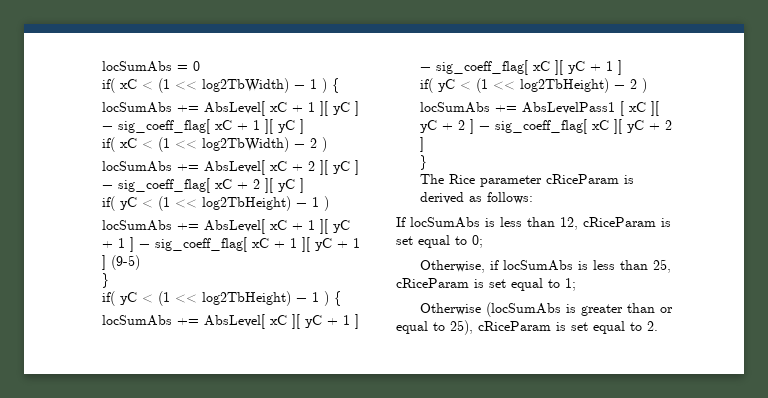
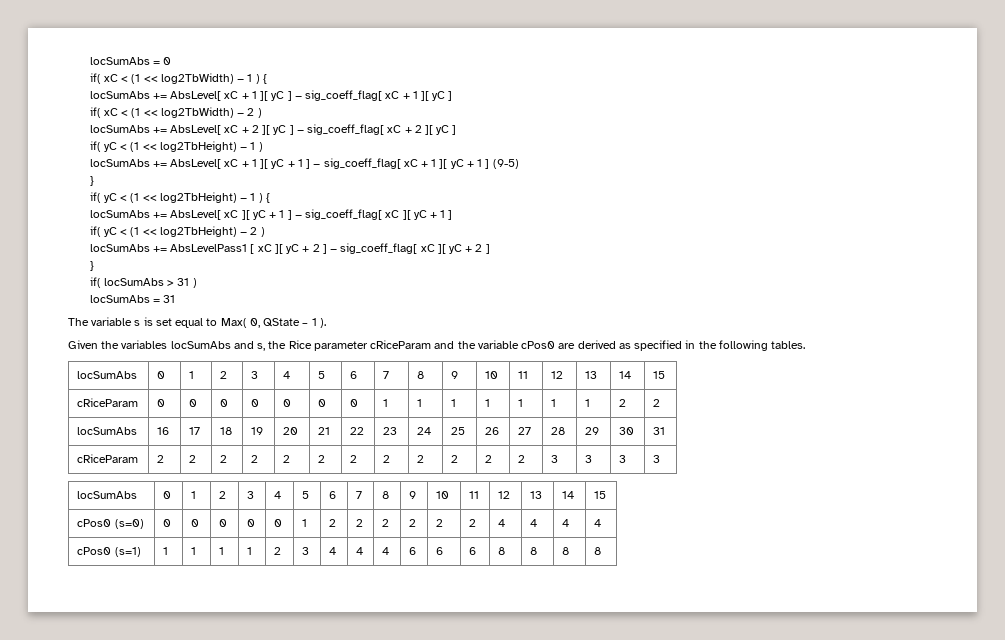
- The Rice parameter cRiceParam is derived as follows:
- If locSumAbs is less than 12, cRiceParam is set equal to 0;
- Otherwise, if locSumAbs is less than 25, cRiceParam is set equal to 1;
- Otherwise (locSumAbs is greater than or equal to 25), cRiceParam is set equal to 2.
+ if( locSumAbs > 31 )
+ locSumAbs = 31
+ The variable s is set equal to Max( 0, QState – 1 ).
+ Given the variables locSumAbs and s, the Rice parameter cRiceParam and the variable cPos0 are derived as specified in the following tables.
+ locSumAbs | 0 | 1 | 2 | 3 | 4 | 5 | 6 | 7 | 8 | 9 | 10 | 11 | 12 | 13 | 14 | 15
+ cRiceParam | 0 | 0 | 0 | 0 | 0 | 0 | 0 | 1 | 1 | 1 | 1 | 1 | 1 | 1 | 2 | 2
+ locSumAbs | 16 | 17 | 18 | 19 | 20 | 21 | 22 | 23 | 24 | 25 | 26 | 27 | 28 | 29 | 30 | 31
+ cRiceParam | 2 | 2 | 2 | 2 | 2 | 2 | 2 | 2 | 2 | 2 | 2 | 2 | 3 | 3 | 3 | 3
+ locSumAbs | 0 | 1 | 2 | 3 | 4 | 5 | 6 | 7 | 8 | 9 | 10 | 11 | 12 | 13 | 14 | 15
+ cPos0 (s=0) | 0 | 0 | 0 | 0 | 0 | 1 | 2 | 2 | 2 | 2 | 2 | 2 | 4 | 4 | 4 | 4
+ cPos0 (s=1) | 1 | 1 | 1 | 1 | 2 | 3 | 4 | 4 | 4 | 6 | 6 | 6 | 8 | 8 | 8 | 8

